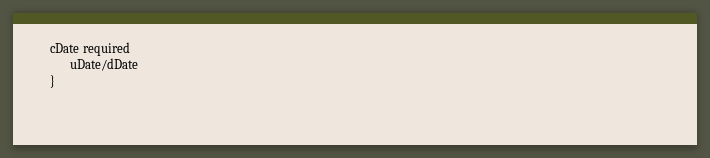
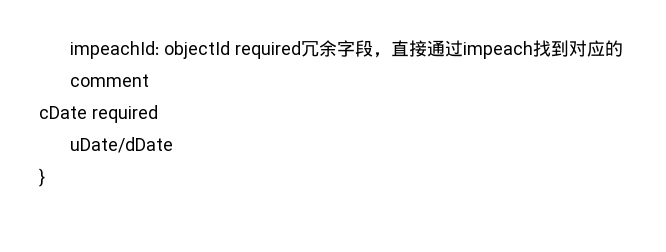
+ impeachId: objectId required冗余字段，直接通过impeach找到对应的comment

